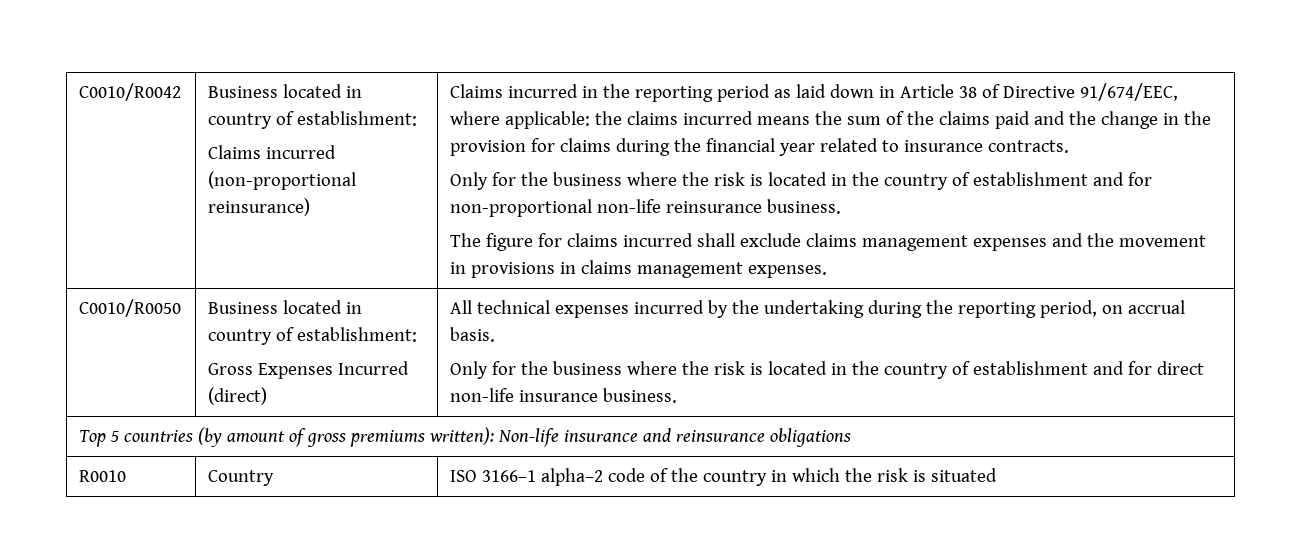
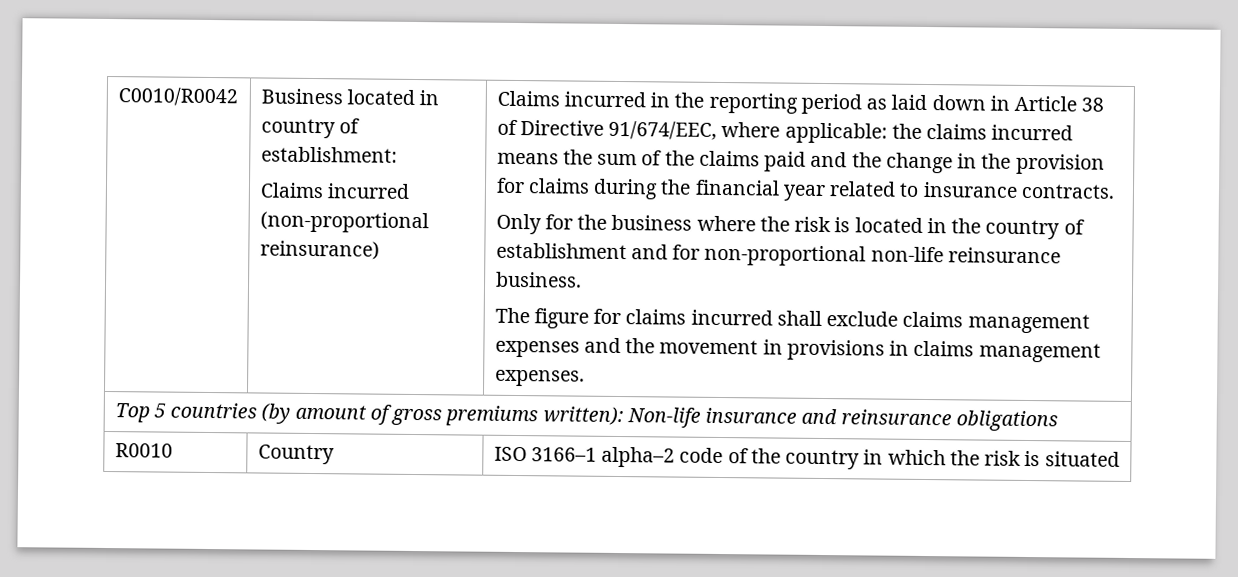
- C0010/R0050 | Business located in country of establishment:
- Gross Expenses Incurred (direct) | All technical expenses incurred by the undertaking during the reporting period, on accrual basis.
- Only for the business where the risk is located in the country of establishment and for direct non-life insurance business.

